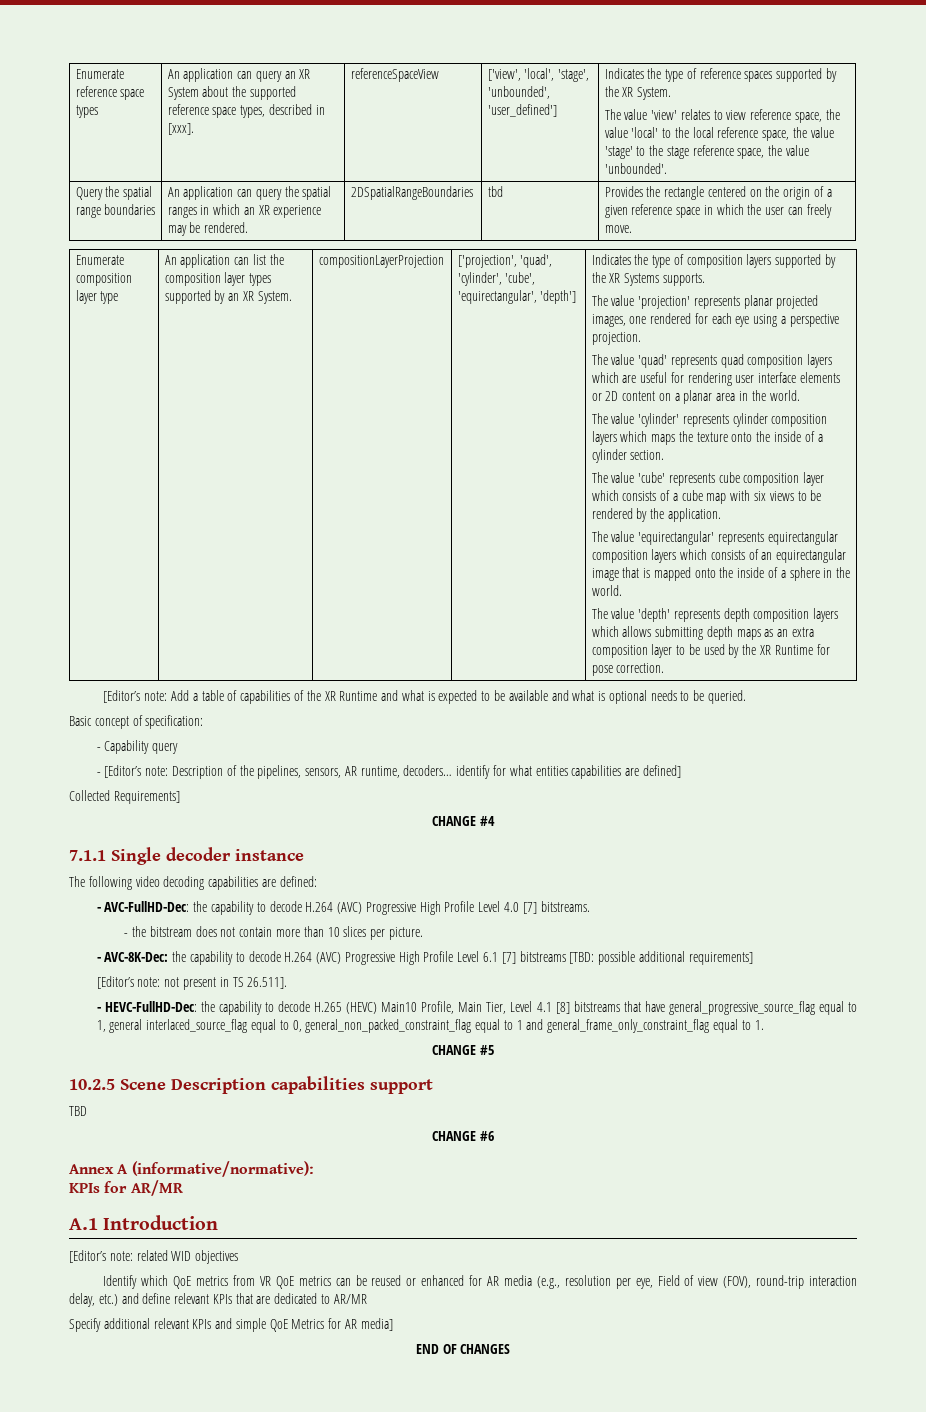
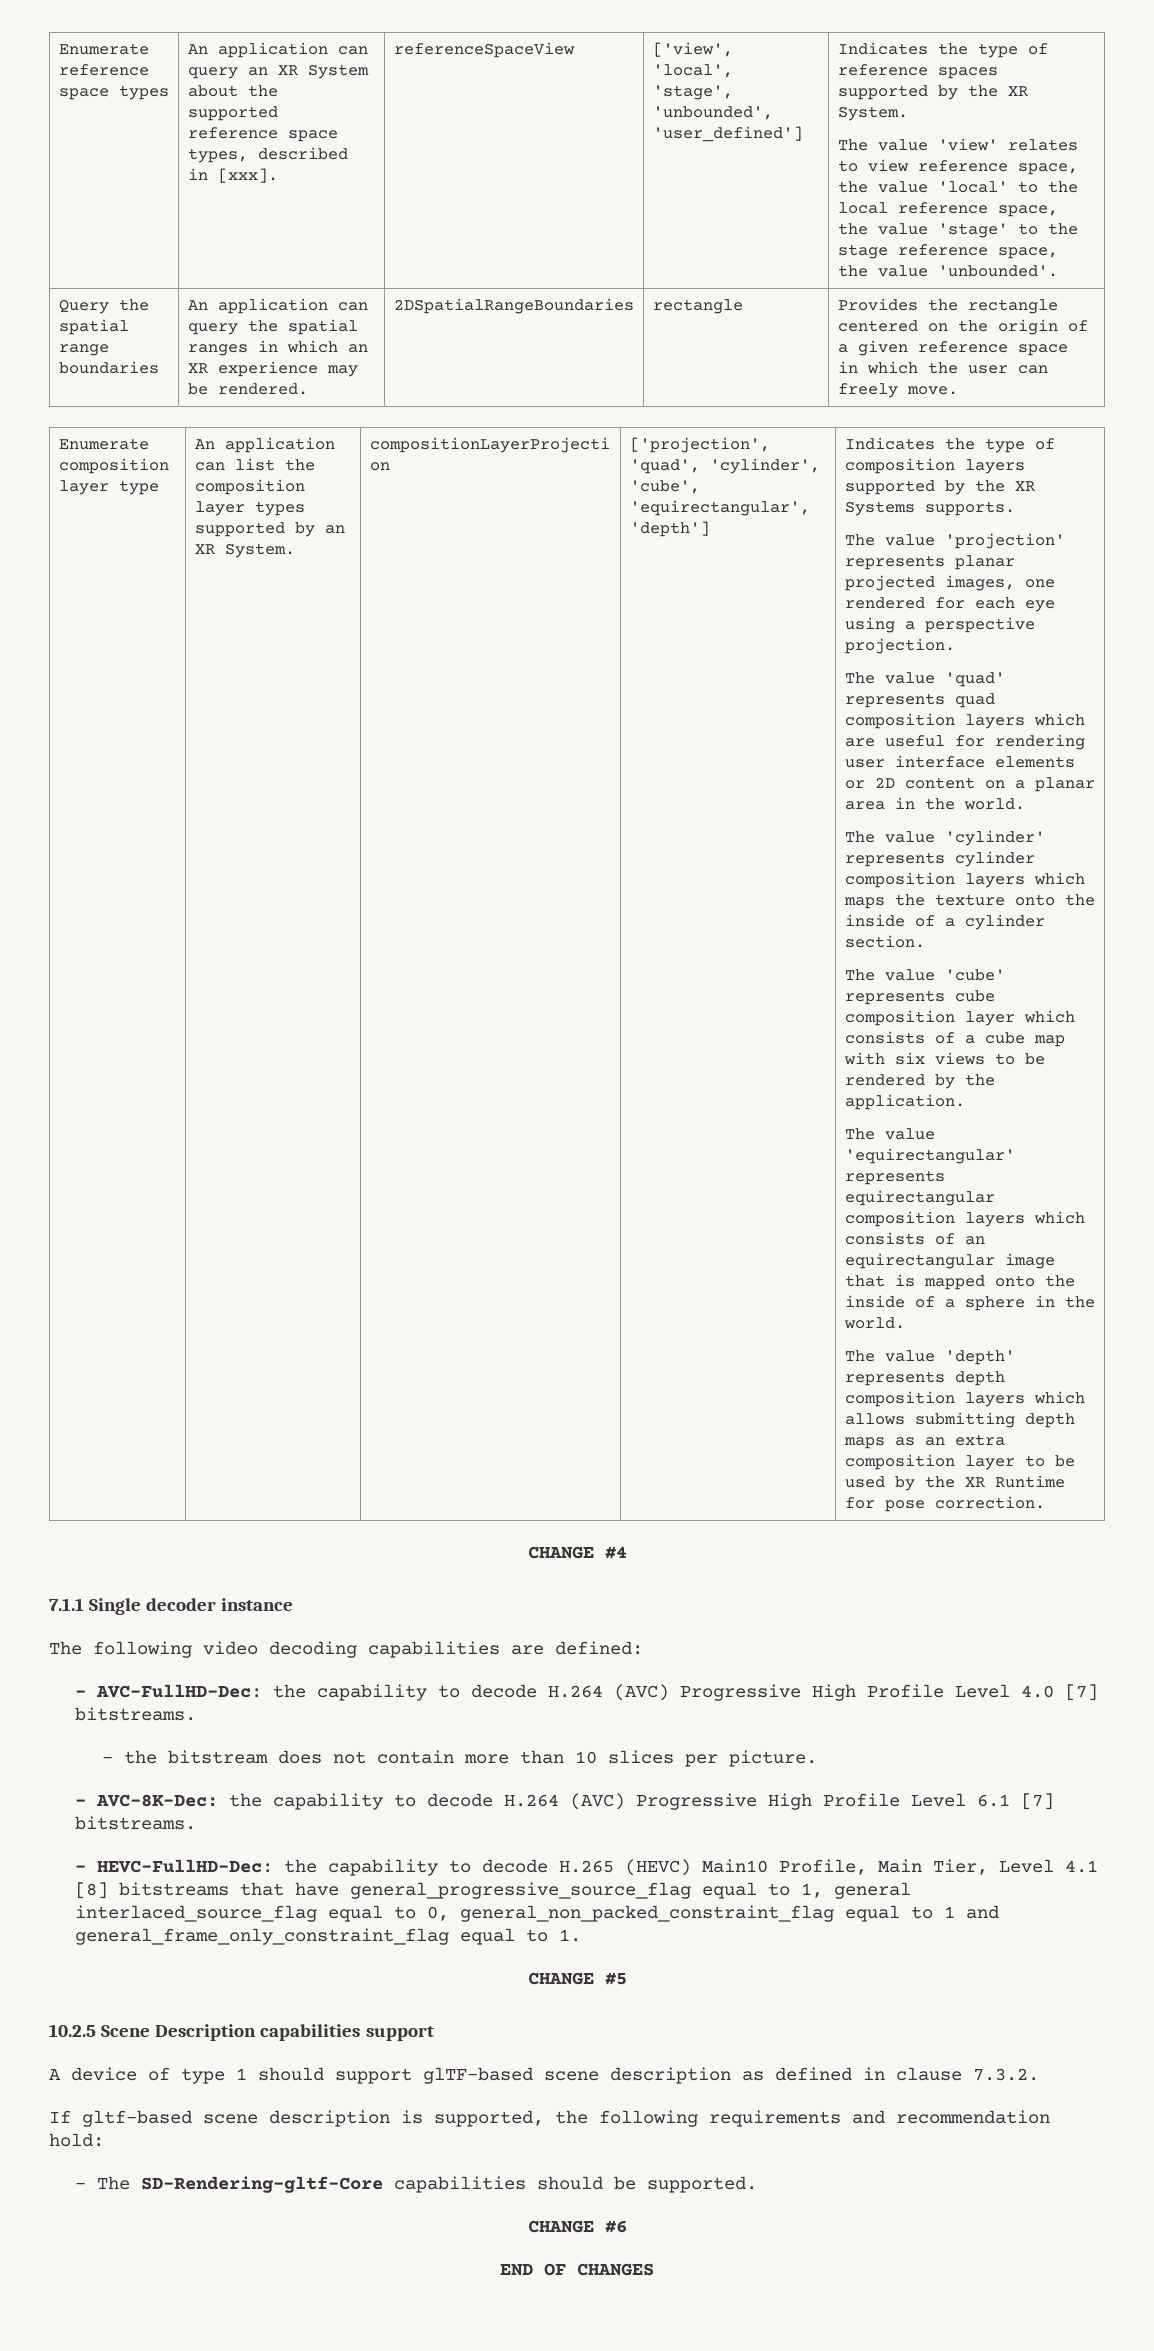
- 2DSpatialRangeBoundaries | tbd
+ 2DSpatialRangeBoundaries | rectangle
- [Editor’s note: Add a table of capabilities of the XR Runtime and what is expected to be available and what is optional needs to be queried.
- Basic concept of specification:
- - Capability query
- - [Editor’s note: Description of the pipelines, sensors, AR runtime, decoders… identify for what entities capabilities are defined]
- Collected Requirements]
- - AVC-8K-Dec: the capability to decode H.264 (AVC) Progressive High Profile Level 6.1 [7] bitstreams [TBD: possible additional requirements]
- [Editor’s note: not present in TS 26.511].
+ - AVC-8K-Dec: the capability to decode H.264 (AVC) Progressive High Profile Level 6.1 [7] bitstreams.
- TBD
+ A device of type 1 should support glTF-based scene description as defined in clause 7.3.2.
+ If gltf-based scene description is supported, the following requirements and recommendation hold:
+ - The SD-Rendering-gltf-Core capabilities should be supported.
  CHANGE #6
- Annex A (informative/normative):
- KPIs for AR/MR
- A.1 Introduction
- [Editor’s note: related WID objectives
- Identify which QoE metrics from VR QoE metrics can be reused or enhanced for AR media (e.g., resolution per eye, Field of view (FOV), round-trip interaction delay, etc.) and define relevant KPIs that are dedicated to AR/MR
- Specify additional relevant KPIs and simple QoE Metrics for AR media]

